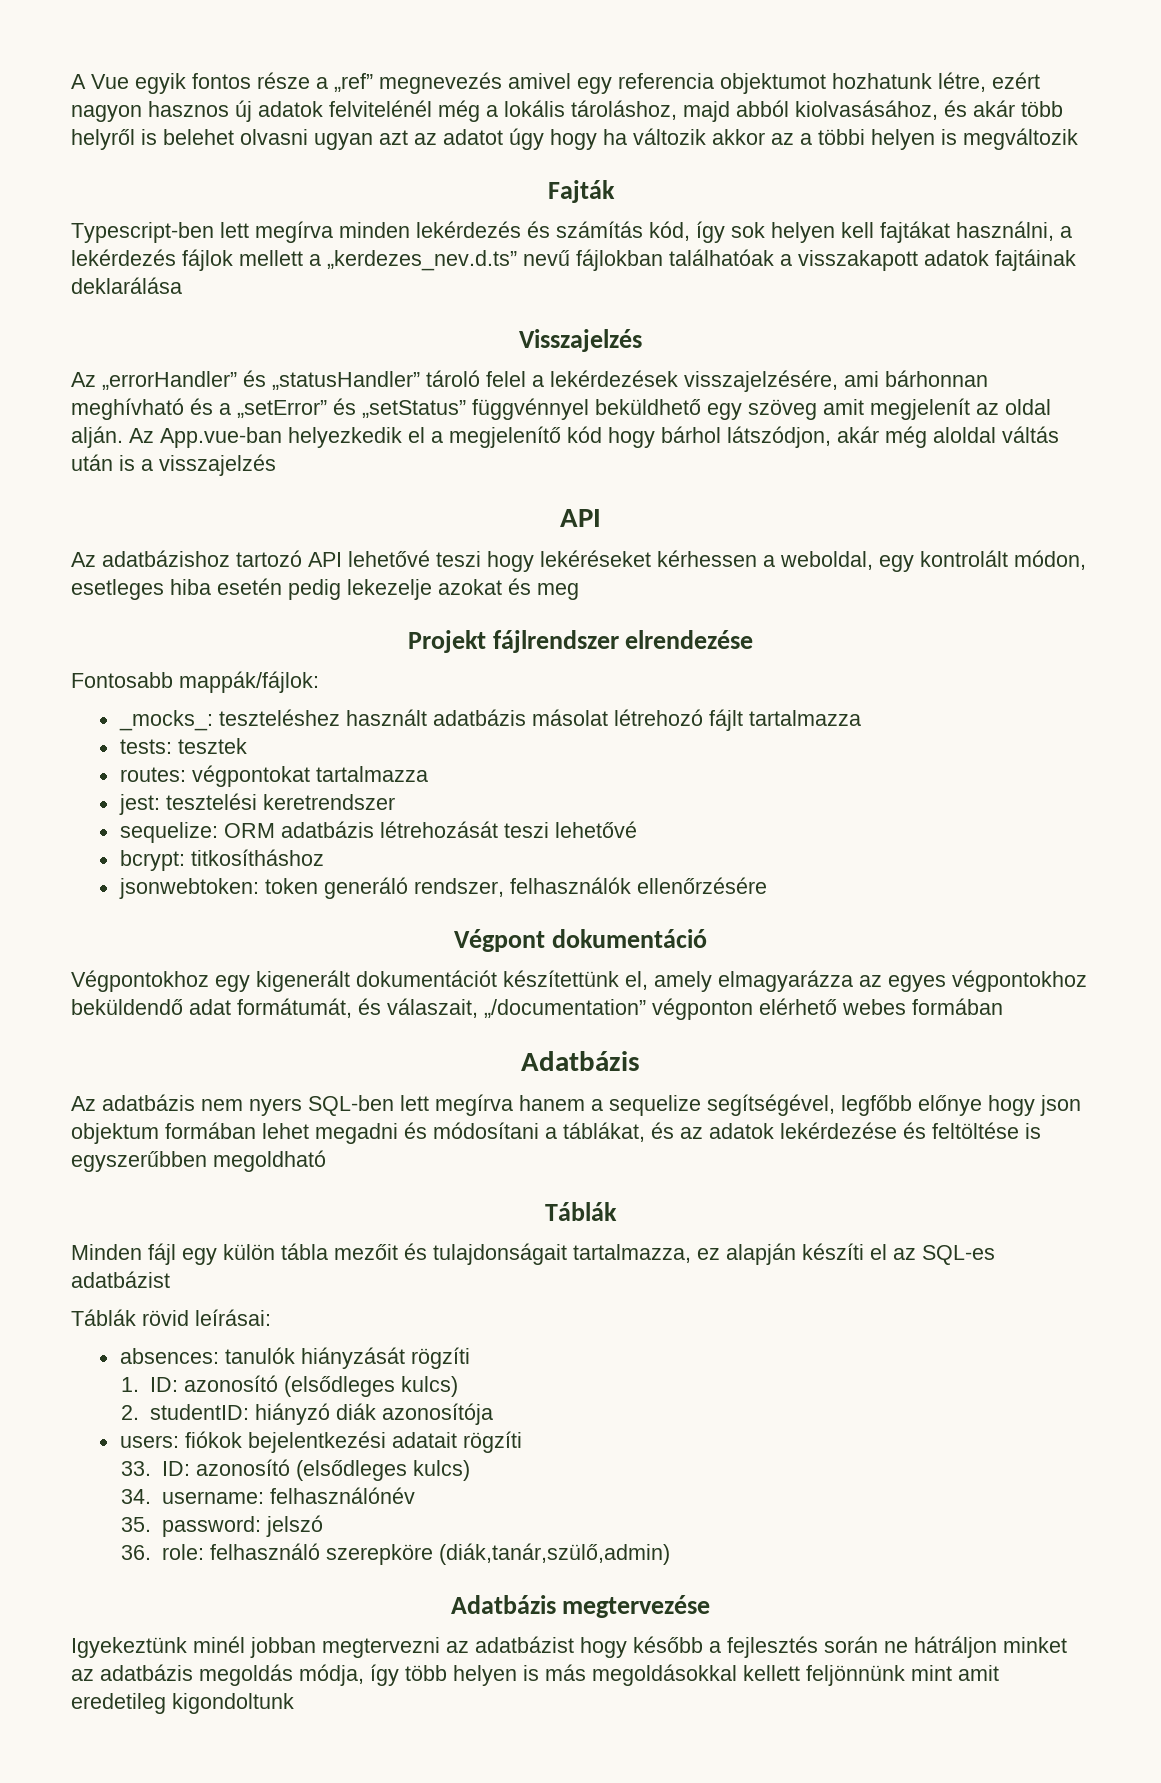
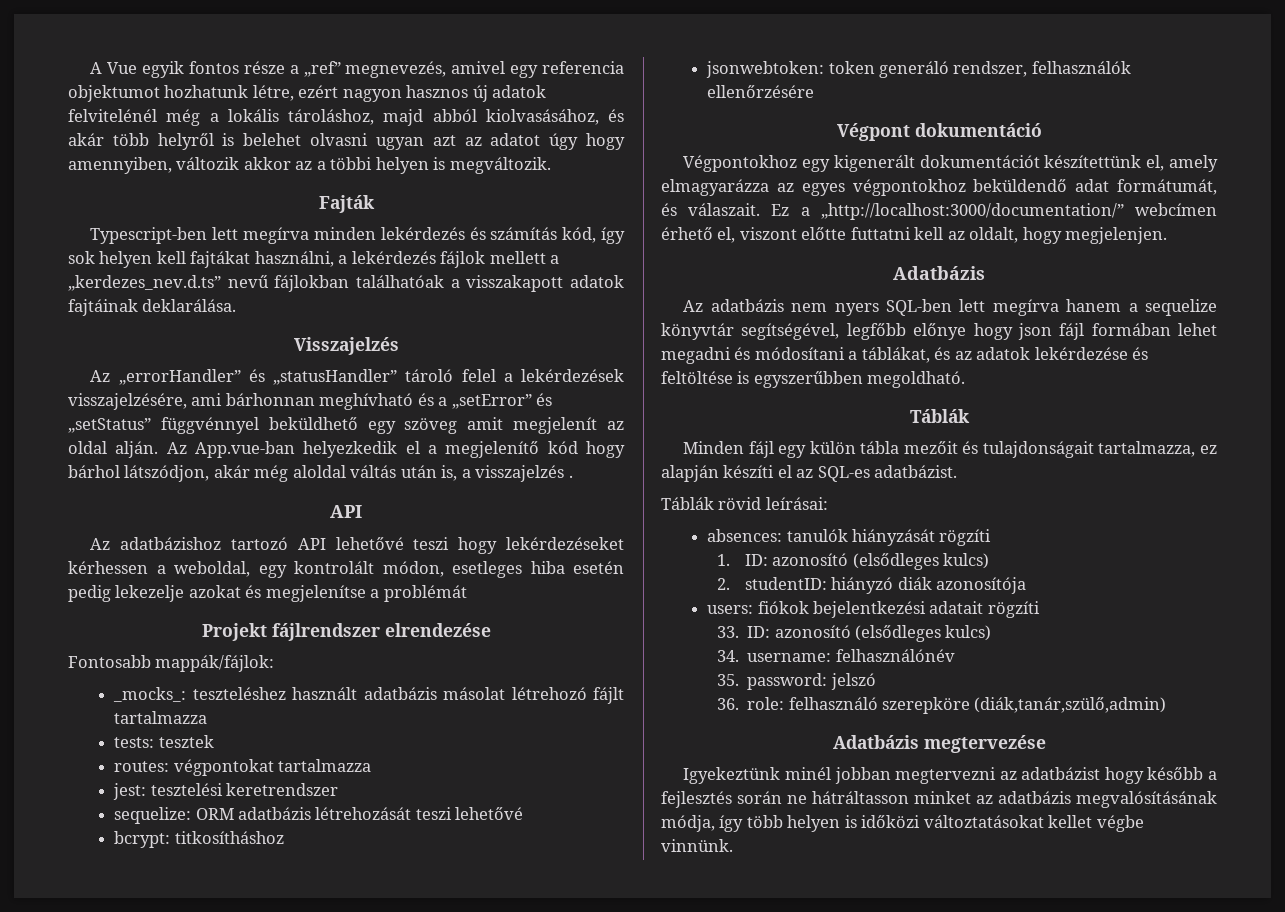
- A Vue egyik fontos része a „ref” megnevezés amivel egy referencia objektumot hozhatunk létre, ezért nagyon hasznos új adatok felvitelénél még a lokális tároláshoz, majd abból kiolvasásához, és akár több helyről is belehet olvasni ugyan azt az adatot úgy hogy ha változik akkor az a többi helyen is megváltozik
+ A Vue egyik fontos része a „ref” megnevezés, amivel egy referencia objektumot hozhatunk létre, ezért nagyon hasznos új adatok felvitelénél még a lokális tároláshoz, majd abból kiolvasásához, és akár több helyről is belehet olvasni ugyan azt az adatot úgy hogy amennyiben, változik akkor az a többi helyen is megváltozik.
- Typescript-ben lett megírva minden lekérdezés és számítás kód, így sok helyen kell fajtákat használni, a lekérdezés fájlok mellett a „kerdezes_nev.d.ts” nevű fájlokban találhatóak a visszakapott adatok fajtáinak deklarálása
+ Typescript-ben lett megírva minden lekérdezés és számítás kód, így sok helyen kell fajtákat használni, a lekérdezés fájlok mellett a „kerdezes_nev.d.ts” nevű fájlokban találhatóak a visszakapott adatok fajtáinak deklarálása.
- Az App.vue-ban helyezkedik el a megjelenítő kód hogy bárhol látszódjon, akár még aloldal váltás után is a visszajelzés
+ Az App.vue-ban helyezkedik el a megjelenítő kód hogy bárhol látszódjon, akár még aloldal váltás után is, a visszajelzés .
- Az adatbázishoz tartozó API lehetővé teszi hogy lekéréseket kérhessen a weboldal, egy kontrolált módon, esetleges hiba esetén pedig lekezelje azokat és meg
+ Az adatbázishoz tartozó API lehetővé teszi hogy lekérdezéseket kérhessen a weboldal, egy kontrolált módon, esetleges hiba esetén pedig lekezelje azokat és megjelenítse a problémát
- Végpontokhoz egy kigenerált dokumentációt készítettünk el, amely elmagyarázza az egyes végpontokhoz beküldendő adat formátumát, és válaszait, „/documentation” végponton elérhető webes formában
+ Végpontokhoz egy kigenerált dokumentációt készítettünk el, amely elmagyarázza az egyes végpontokhoz beküldendő adat formátumát, és válaszait. Ez a „http://localhost:3000/documentation/” webcímen érhető el, viszont előtte futtatni kell az oldalt, hogy megjelenjen.
- Az adatbázis nem nyers SQL-ben lett megírva hanem a sequelize segítségével, legfőbb előnye hogy json objektum formában lehet megadni és módosítani a táblákat, és az adatok lekérdezése és feltöltése is egyszerűbben megoldható
+ Az adatbázis nem nyers SQL-ben lett megírva hanem a sequelize könyvtár segítségével, legfőbb előnye hogy json fájl formában lehet megadni és módosítani a táblákat, és az adatok lekérdezése és feltöltése is egyszerűbben megoldható.
- Minden fájl egy külön tábla mezőit és tulajdonságait tartalmazza, ez alapján készíti el az SQL-es adatbázist
+ Minden fájl egy külön tábla mezőit és tulajdonságait tartalmazza, ez alapján készíti el az SQL-es adatbázist.
- Igyekeztünk minél jobban megtervezni az adatbázist hogy később a fejlesztés során ne hátráljon minket az adatbázis megoldás módja, így több helyen is más megoldásokkal kellett feljönnünk mint amit eredetileg kigondoltunk
+ Igyekeztünk minél jobban megtervezni az adatbázist hogy később a fejlesztés során ne hátráltasson minket az adatbázis megvalósításának módja, így több helyen is időközi változtatásokat kellet végbe vinnünk.

